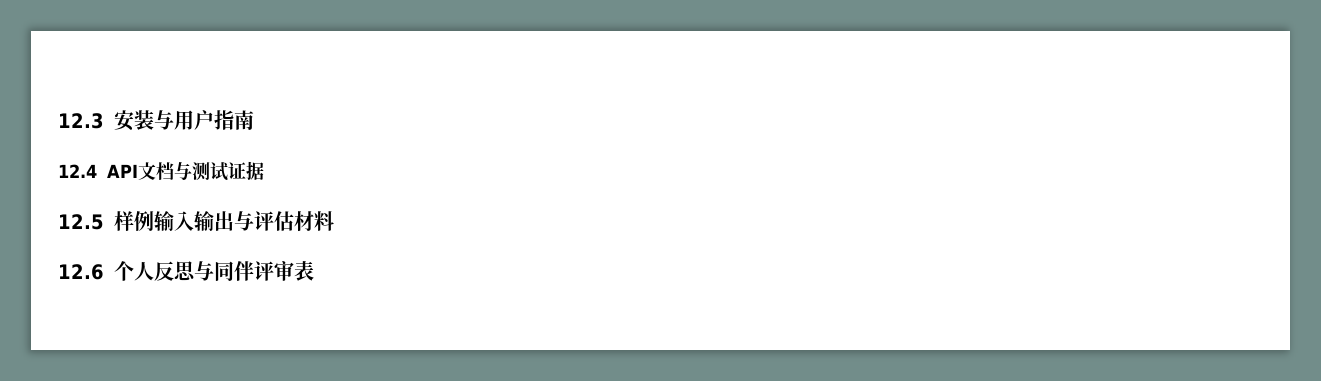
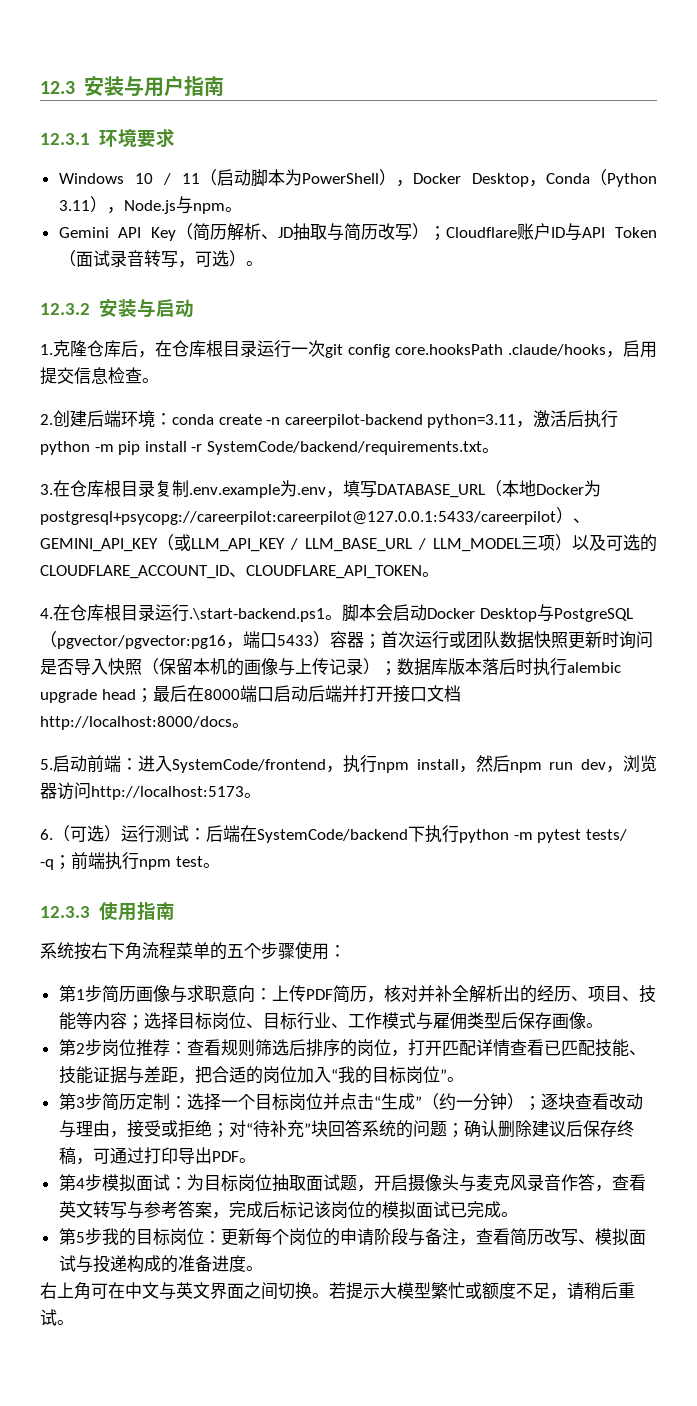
- 12.4 API文档与测试证据
- 12.5样例输入输出与评估材料
- 12.6个人反思与同伴评审表
+ 12.3.1环境要求
+ Windows 10 / 11（启动脚本为PowerShell），Docker Desktop，Conda（Python 3.11），Node.js与npm。
+ Gemini API Key（简历解析、JD抽取与简历改写）；Cloudflare账户ID与API Token（面试录音转写，可选）。
+ 12.3.2安装与启动
+ 1.克隆仓库后，在仓库根目录运行一次git config core.hooksPath .claude/hooks，启用提交信息检查。
+ 2.创建后端环境：conda create -n careerpilot-backend python=3.11，激活后执行python -m pip install -r SystemCode/backend/requirements.txt。
+ 3.在仓库根目录复制.env.example为.env，填写DATABASE_URL（本地Docker为postgresql+psycopg://careerpilot:careerpilot@127.0.0.1:5433/careerpilot）、GEMINI_API_KEY（或LLM_API_KEY / LLM_BASE_URL / LLM_MODEL三项）以及可选的CLOUDFLARE_ACCOUNT_ID、CLOUDFLARE_API_TOKEN。
+ 4.在仓库根目录运行.\start-backend.ps1。脚本会启动Docker Desktop与PostgreSQL（pgvector/pgvector:pg16，端口5433）容器；首次运行或团队数据快照更新时询问是否导入快照（保留本机的画像与上传记录）；数据库版本落后时执行alembic upgrade head；最后在8000端口启动后端并打开接口文档http://localhost:8000/docs。
+ 5.启动前端：进入SystemCode/frontend，执行npm install，然后npm run dev，浏览器访问http://localhost:5173。
+ 6.（可选）运行测试：后端在SystemCode/backend下执行python -m pytest tests/ -q；前端执行npm test。
+ 12.3.3使用指南
+ 系统按右下角流程菜单的五个步骤使用：
+ 第1步简历画像与求职意向：上传PDF简历，核对并补全解析出的经历、项目、技能等内容；选择目标岗位、目标行业、工作模式与雇佣类型后保存画像。
+ 第2步岗位推荐：查看规则筛选后排序的岗位，打开匹配详情查看已匹配技能、技能证据与差距，把合适的岗位加入“我的目标岗位”。
+ 第3步简历定制：选择一个目标岗位并点击“生成”（约一分钟）；逐块查看改动与理由，接受或拒绝；对“待补充”块回答系统的问题；确认删除建议后保存终稿，可通过打印导出PDF。
+ 第4步模拟面试：为目标岗位抽取面试题，开启摄像头与麦克风录音作答，查看英文转写与参考答案，完成后标记该岗位的模拟面试已完成。
+ 第5步我的目标岗位：更新每个岗位的申请阶段与备注，查看简历改写、模拟面试与投递构成的准备进度。
+ 右上角可在中文与英文界面之间切换。若提示大模型繁忙或额度不足，请稍后重试。

